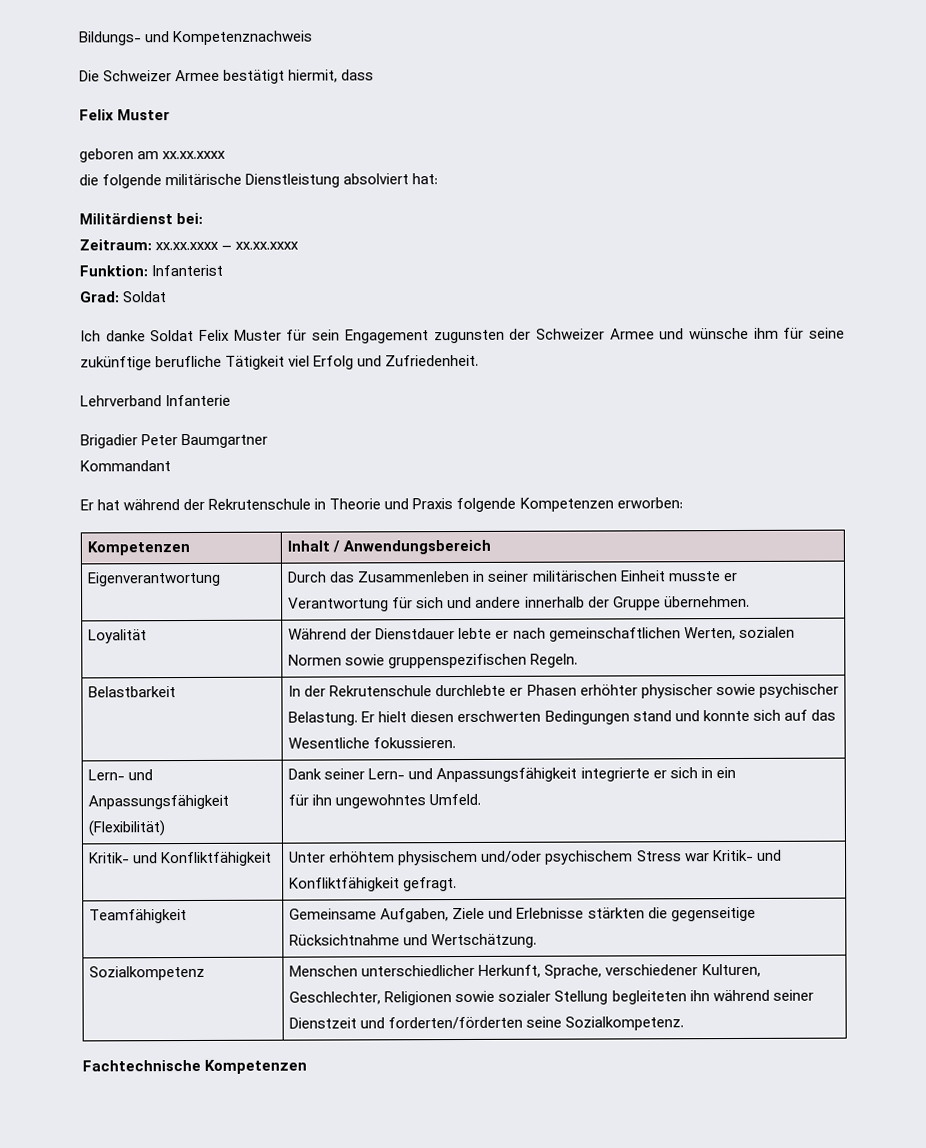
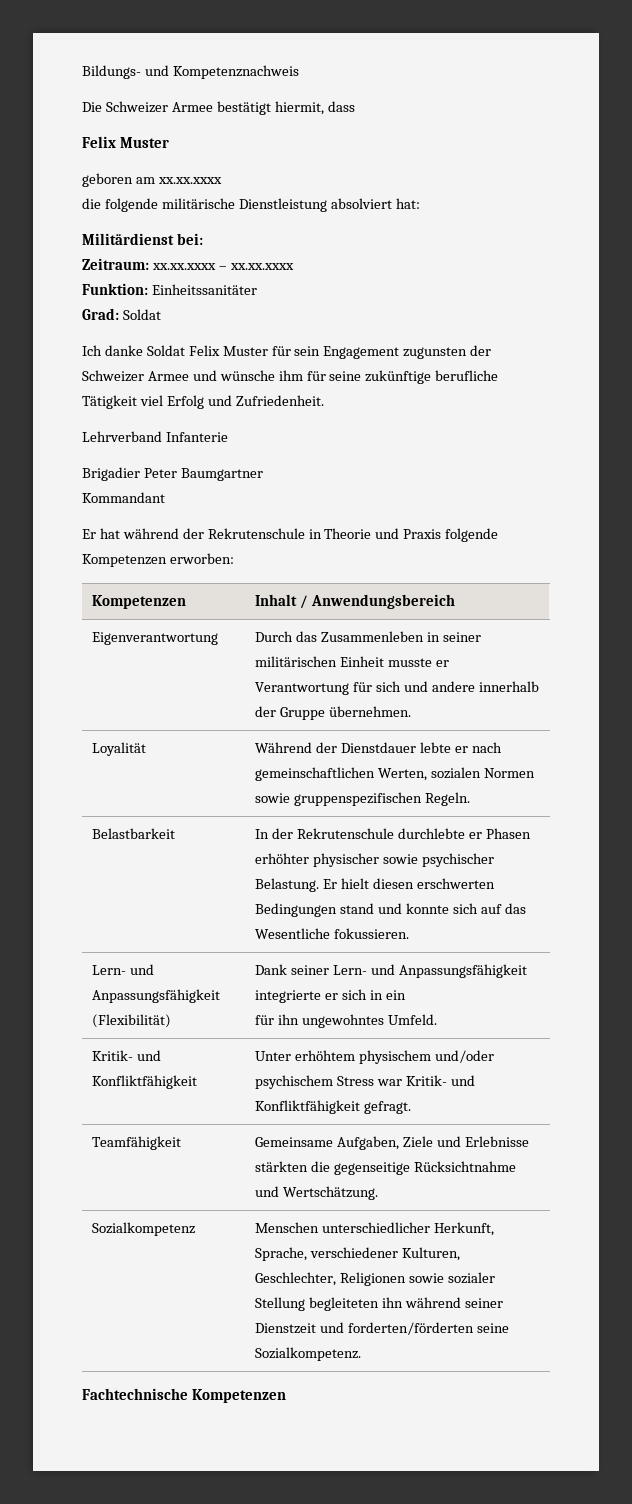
- Funktion: Infanterist
+ Funktion: Einheitssanitäter

